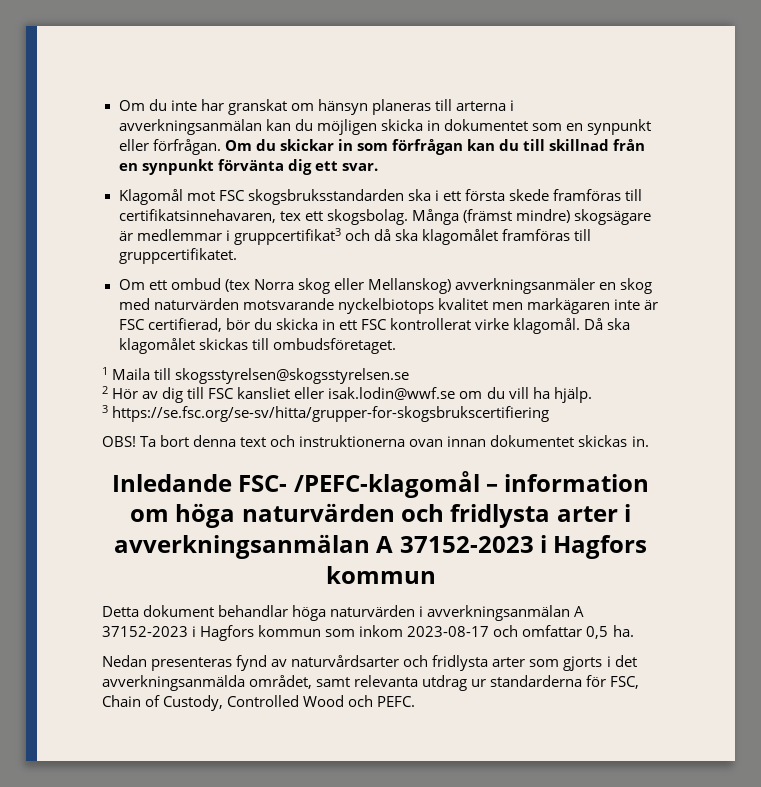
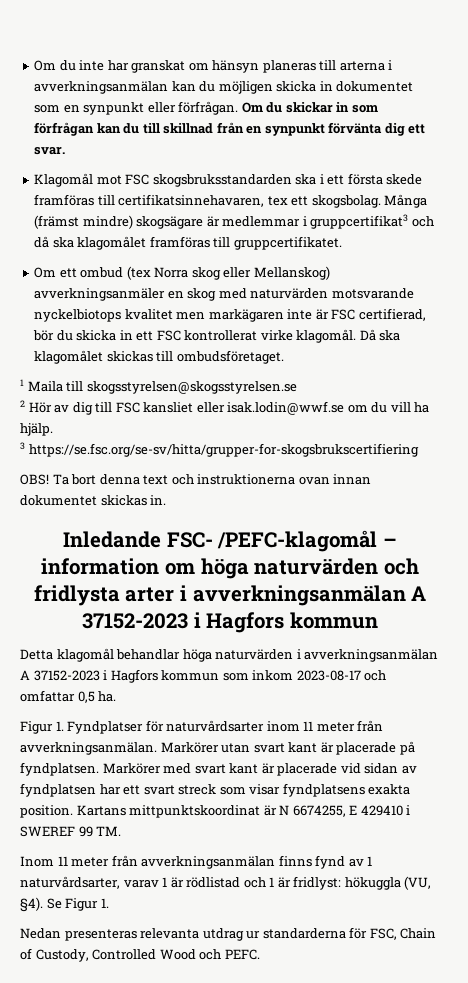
- Detta dokument behandlar höga naturvärden i avverkningsanmälan A 37152-2023 i Hagfors kommun som inkom 2023-08-17 och omfattar 0,5 ha.
+ Detta klagomål behandlar höga naturvärden i avverkningsanmälan A 37152-2023 i Hagfors kommun som inkom 2023-08-17 och omfattar 0,5 ha.
- Nedan presenteras fynd av naturvårdsarter och fridlysta arter som gjorts i det avverkningsanmälda området, samt relevanta utdrag ur standarderna för FSC, Chain of Custody, Controlled Wood och PEFC.
+ Figur 1. Fyndplatser för naturvårdsarter inom 11 meter från avverkningsanmälan. Markörer utan svart kant är placerade på fyndplatsen. Markörer med svart kant är placerade vid sidan av fyndplatsen har ett svart streck som visar fyndplatsens exakta position. Kartans mittpunktskoordinat är N 6674255, E 429410 i SWEREF 99 TM.
+ Inom 11 meter från avverkningsanmälan finns fynd av 1 naturvårdsarter, varav 1 är rödlistad och 1 är fridlyst: hökuggla (VU, §4). Se Figur 1.
+ Nedan presenteras relevanta utdrag ur standarderna för FSC, Chain of Custody, Controlled Wood och PEFC.

